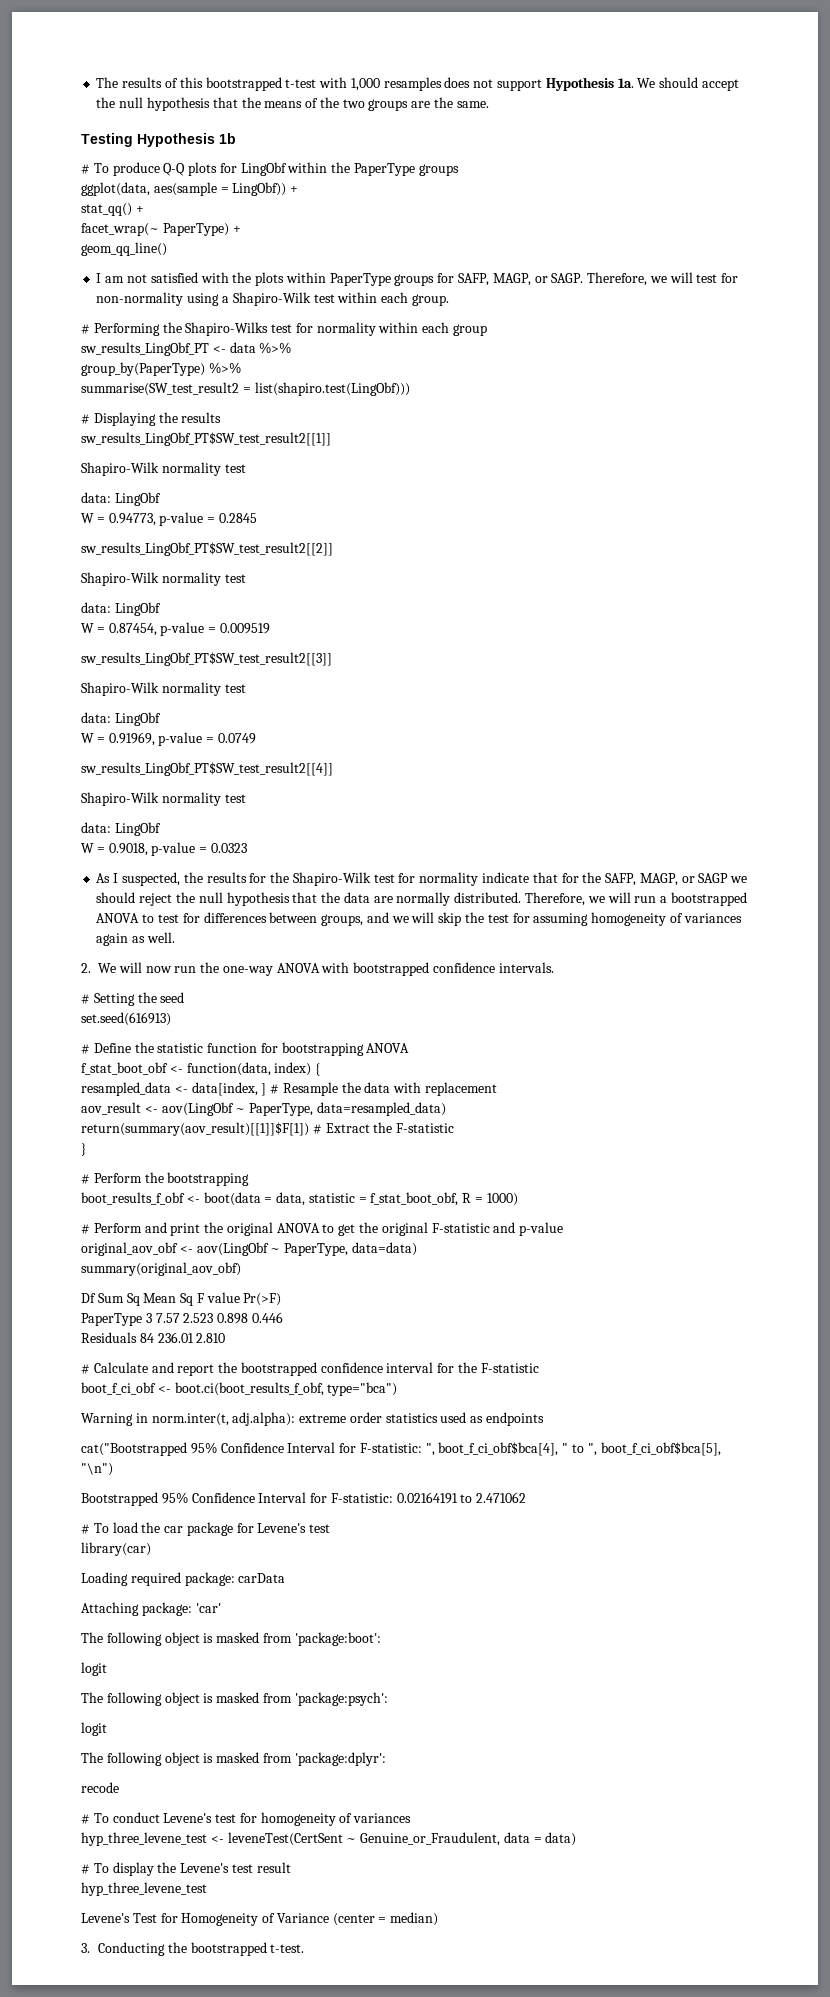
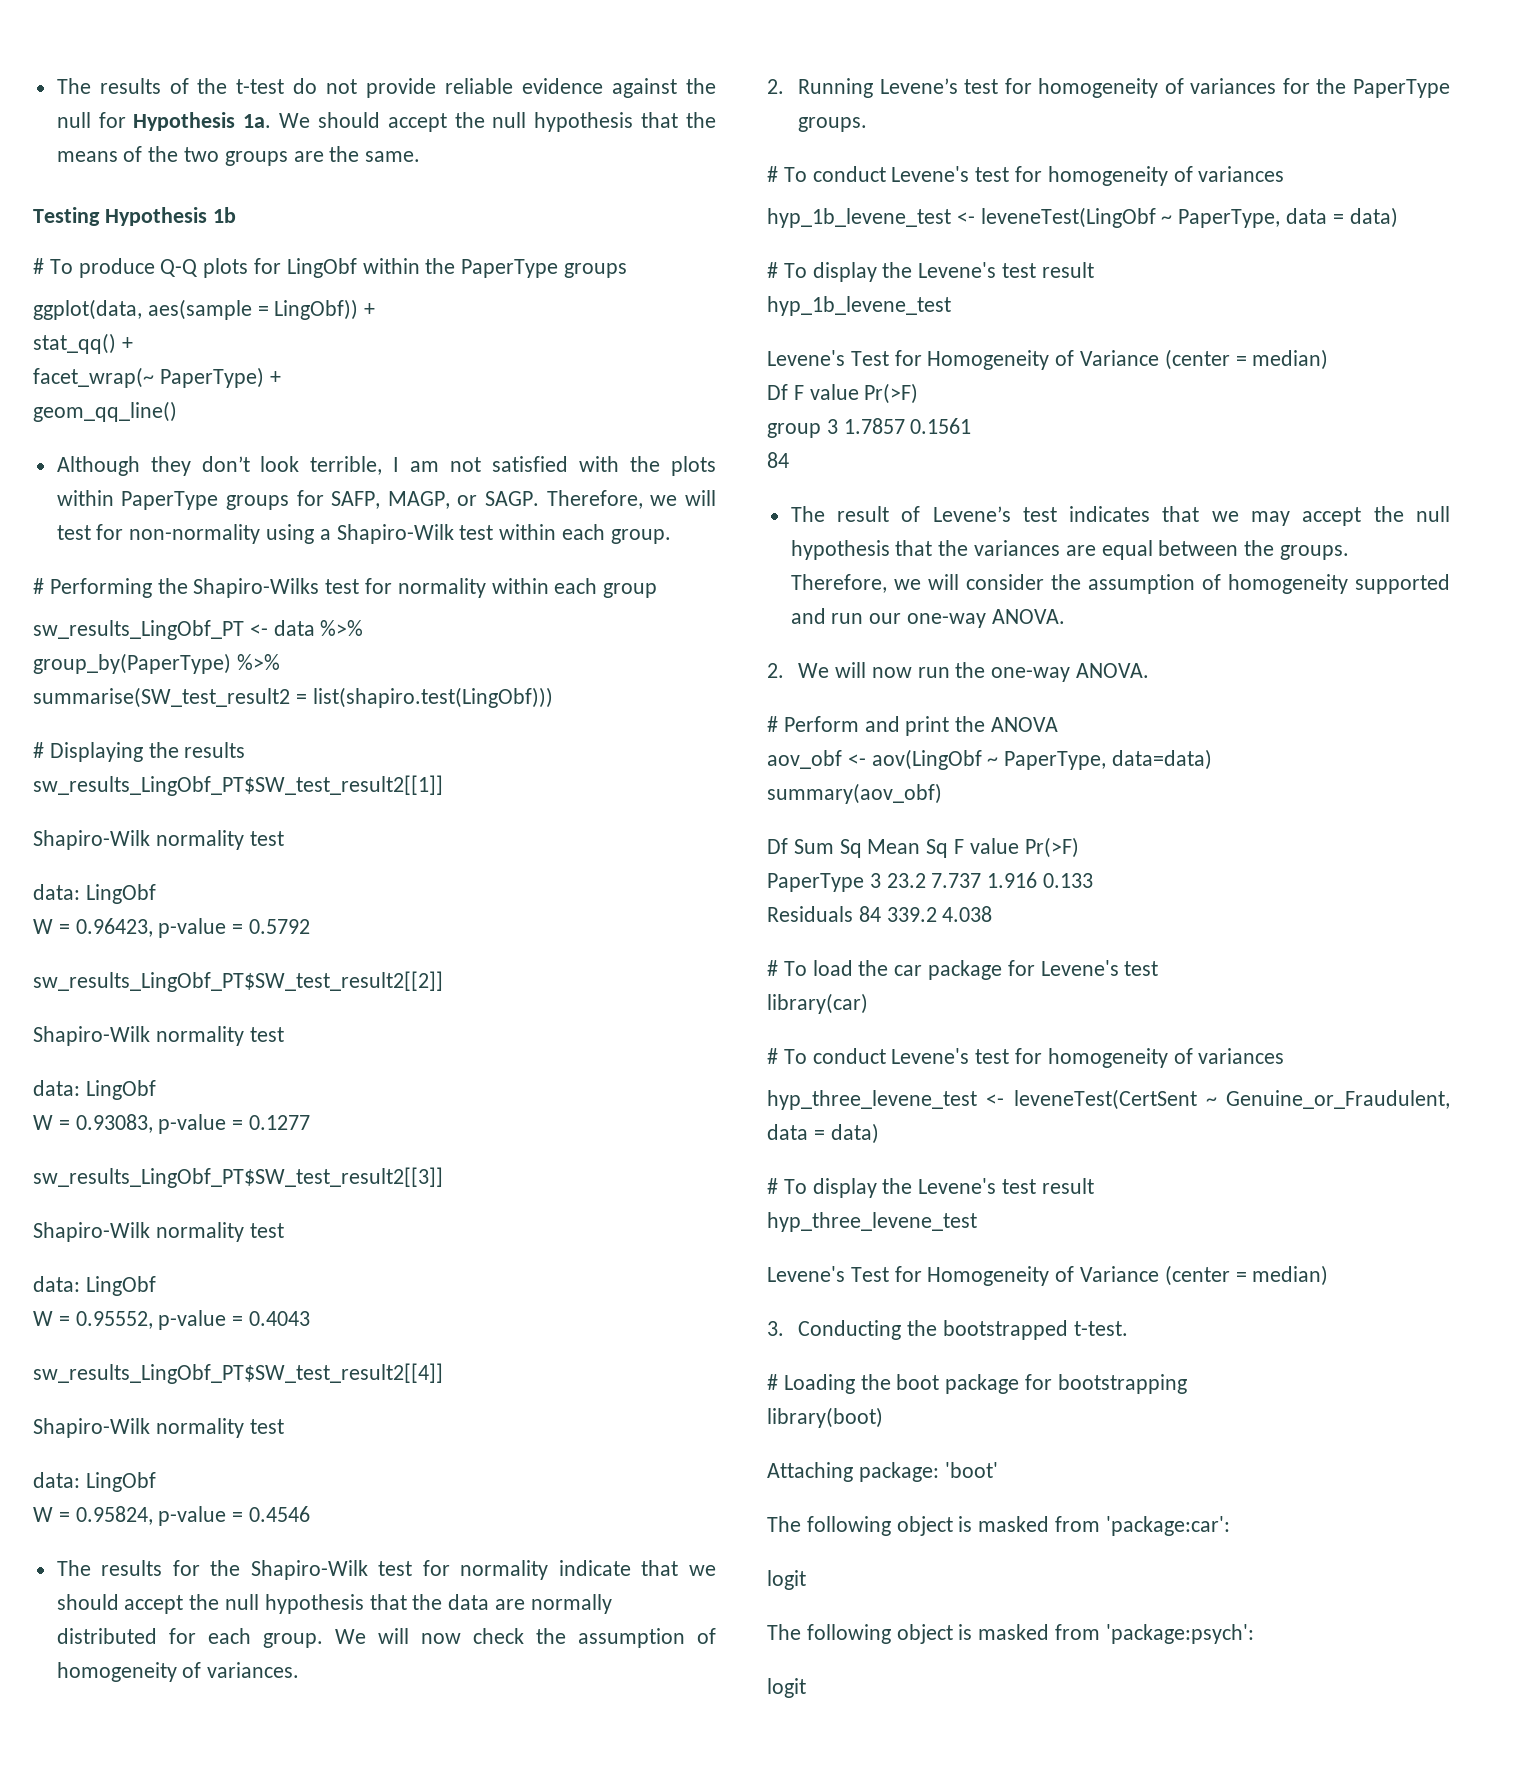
- The results of this bootstrapped t-test with 1,000 resamples does not support Hypothesis 1a.
+ The results of the t-test do not provide reliable evidence against the null for Hypothesis 1a.
- I am not satisfied with the plots within PaperType groups for SAFP, MAGP, or SAGP.
+ Although they don’t look terrible, I am not satisfied with the plots within PaperType groups for SAFP, MAGP, or SAGP.
- W = 0.94773, p-value = 0.2845
+ W = 0.96423, p-value = 0.5792
- W = 0.87454, p-value = 0.009519
+ W = 0.93083, p-value = 0.1277
- W = 0.91969, p-value = 0.0749
+ W = 0.95552, p-value = 0.4043
- W = 0.9018, p-value = 0.0323
- As I suspected, the results for the Shapiro-Wilk test for normality indicate that for the SAFP, MAGP, or SAGP we should reject the null hypothesis that the data are normally distributed. Therefore, we will run a bootstrapped ANOVA to test for differences between groups, and we will skip the test for assuming homogeneity of variances again as well.
+ W = 0.95824, p-value = 0.4546
+ The results for the Shapiro-Wilk test for normality indicate that we should accept the null hypothesis that the data are normally distributed for each group. We will now check the assumption of homogeneity of variances.
+ 2. Running Levene’s test for homogeneity of variances for the PaperType groups.
+ # To conduct Levene's test for homogeneity of variances
+ hyp_1b_levene_test <- leveneTest(LingObf ~ PaperType, data = data)
+ # To display the Levene's test result
+ hyp_1b_levene_test
+ Levene's Test for Homogeneity of Variance (center = median)
+ Df F value Pr(>F)
+ group 3 1.7857 0.1561
+ 84
+ The result of Levene’s test indicates that we may accept the null hypothesis that the variances are equal between the groups. Therefore, we will consider the assumption of homogeneity supported and run our one-way ANOVA.
- 2. We will now run the one-way ANOVA with bootstrapped confidence intervals.
- # Setting the seed
- set.seed(616913)
- # Define the statistic function for bootstrapping ANOVA
- f_stat_boot_obf <- function(data, index) {
- resampled_data <- data[index, ] # Resample the data with replacement
- aov_result <- aov(LingObf ~ PaperType, data=resampled_data)
- return(summary(aov_result)[[1]]$F[1]) # Extract the F-statistic
- }
- # Perform the bootstrapping
- boot_results_f_obf <- boot(data = data, statistic = f_stat_boot_obf, R = 1000)
+ 2. We will now run the one-way ANOVA.
- # Perform and print the original ANOVA to get the original F-statistic and p-value
- original_aov_obf <- aov(LingObf ~ PaperType, data=data)
+ # Perform and print the ANOVA
+ aov_obf <- aov(LingObf ~ PaperType, data=data)
- summary(original_aov_obf)
+ summary(aov_obf)
- PaperType 3 7.57 2.523 0.898 0.446
- Residuals 84 236.01 2.810
- # Calculate and report the bootstrapped confidence interval for the F-statistic
- boot_f_ci_obf <- boot.ci(boot_results_f_obf, type="bca")
- Warning in norm.inter(t, adj.alpha): extreme order statistics used as endpoints
- cat("Bootstrapped 95% Confidence Interval for F-statistic: ", boot_f_ci_obf$bca[4], " to ", boot_f_ci_obf$bca[5], "\n")
- Bootstrapped 95% Confidence Interval for F-statistic: 0.02164191 to 2.471062
+ PaperType 3 23.2 7.737 1.916 0.133
+ Residuals 84 339.2 4.038
- Loading required package: carData
- Attaching package: 'car'
- The following object is masked from 'package:boot':
- logit
- The following object is masked from 'package:psych':
- logit
- The following object is masked from 'package:dplyr':
- recode
+ # Loading the boot package for bootstrapping
+ library(boot)
+ Attaching package: 'boot'
+ The following object is masked from 'package:car':
+ logit
+ The following object is masked from 'package:psych':
+ logit

